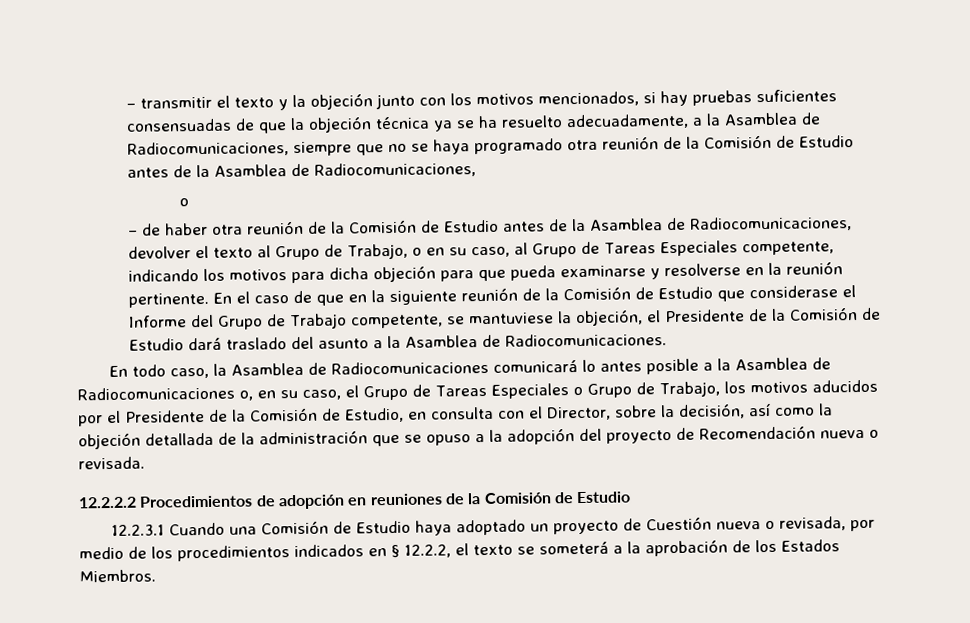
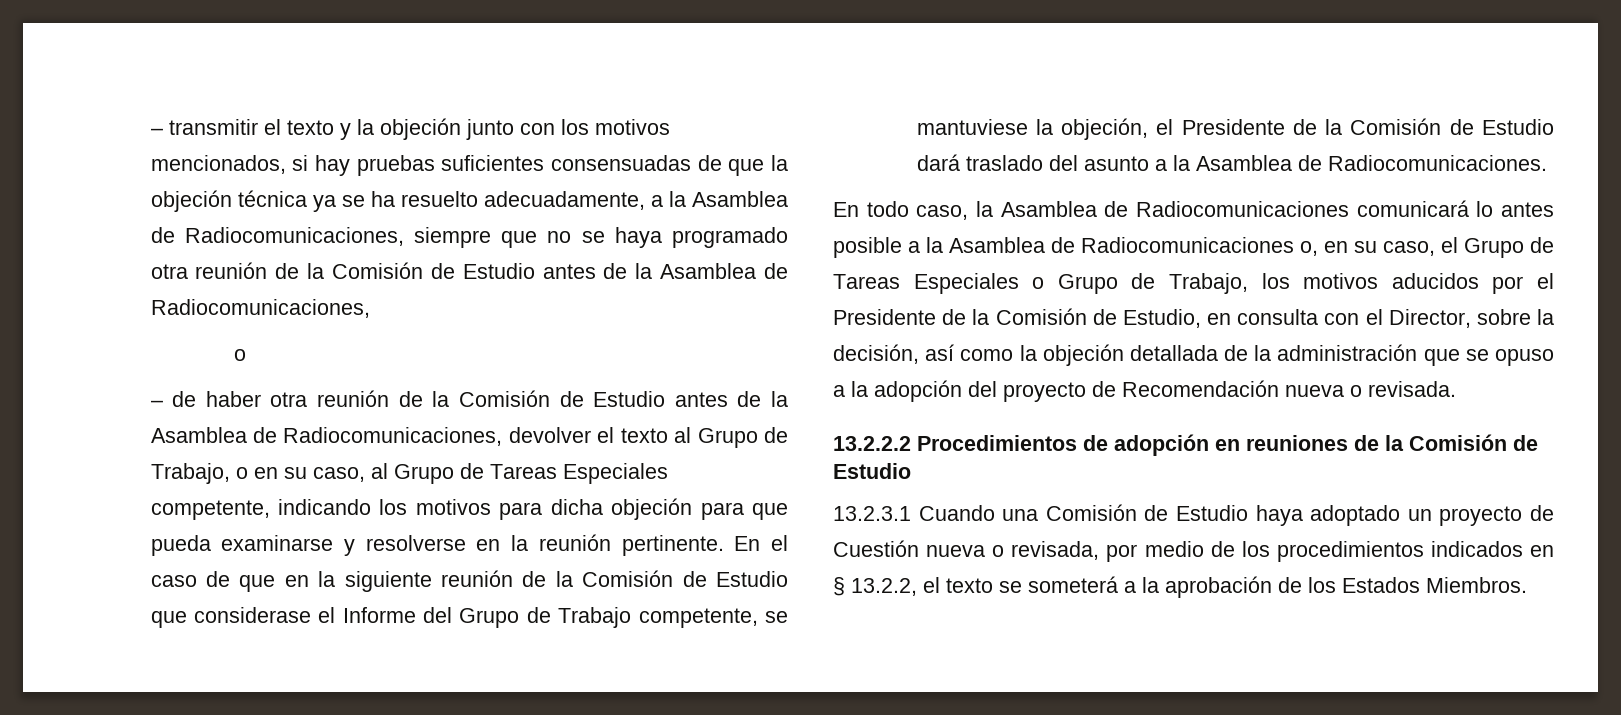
- 12.2.2.2 Procedimientos de adopción en reuniones de la Comisión de Estudio
+ 13.2.2.2 Procedimientos de adopción en reuniones de la Comisión de Estudio
- 12.2.3.1 Cuando una Comisión de Estudio haya adoptado un proyecto de Cuestión nueva o revisada, por medio de los procedimientos indicados en § 12.2.2, el texto se someterá a la aprobación de los Estados Miembros.
+ 13.2.3.1 Cuando una Comisión de Estudio haya adoptado un proyecto de Cuestión nueva o revisada, por medio de los procedimientos indicados en § 13.2.2, el texto se someterá a la aprobación de los Estados Miembros.

